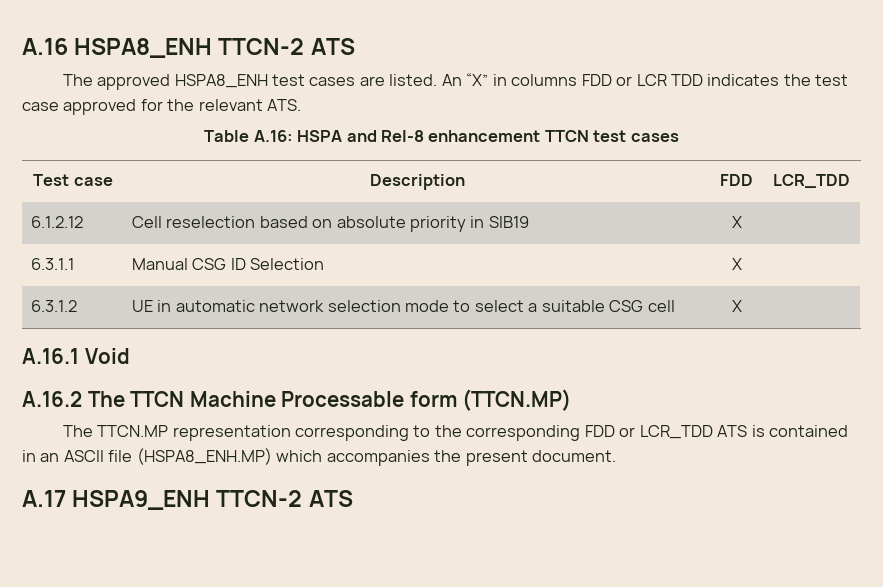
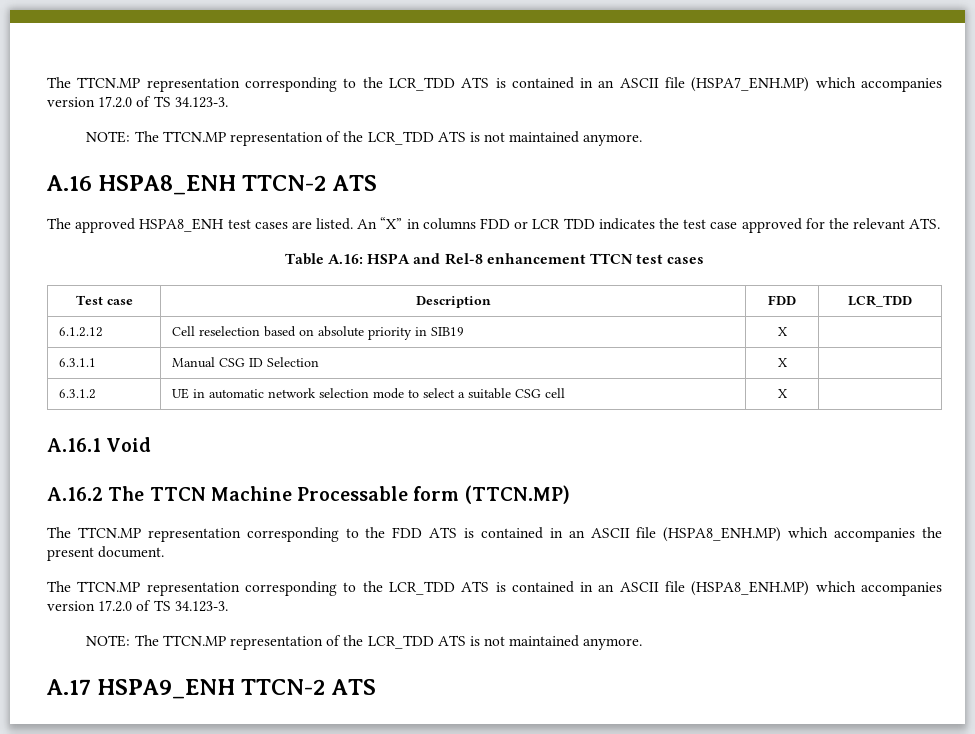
+ The TTCN.MP representation corresponding to the LCR_TDD ATS is contained in an ASCII file (HSPA7_ENH.MP) which accompanies version 17.2.0 of TS 34.123-3.
+ NOTE: The TTCN.MP representation of the LCR_TDD ATS is not maintained anymore.
- The TTCN.MP representation corresponding to the corresponding FDD or LCR_TDD ATS is contained in an ASCII file (HSPA8_ENH.MP) which accompanies the present document.
+ The TTCN.MP representation corresponding to the FDD ATS is contained in an ASCII file (HSPA8_ENH.MP) which accompanies the present document.
+ The TTCN.MP representation corresponding to the LCR_TDD ATS is contained in an ASCII file (HSPA8_ENH.MP) which accompanies version 17.2.0 of TS 34.123-3.
+ NOTE: The TTCN.MP representation of the LCR_TDD ATS is not maintained anymore.

